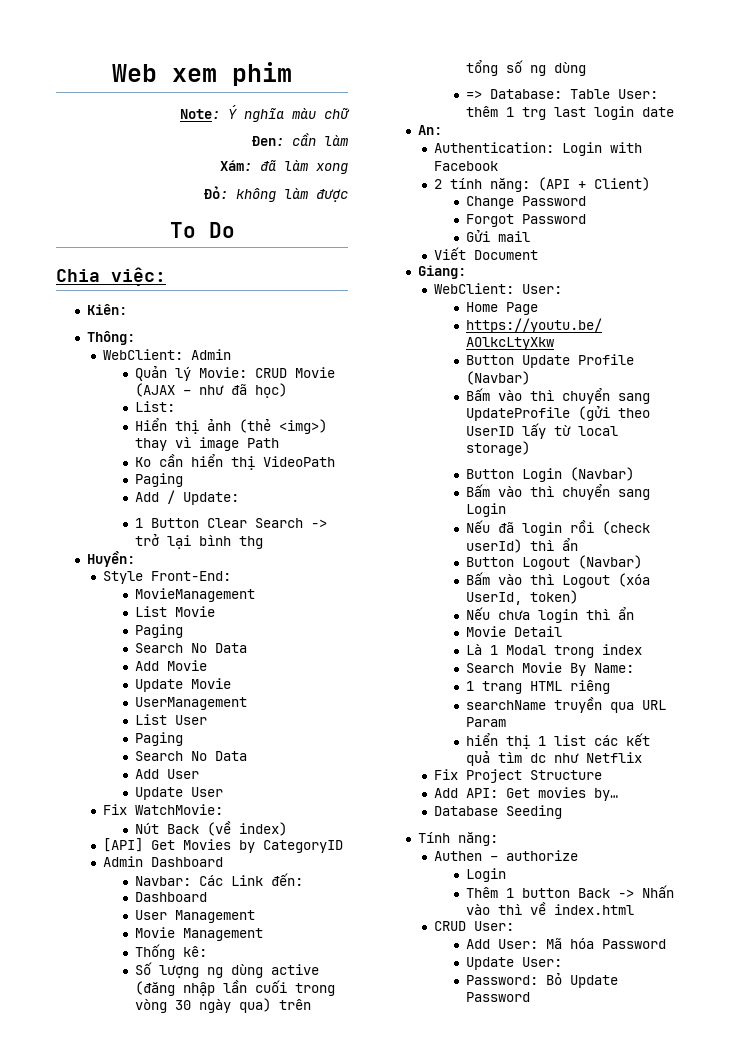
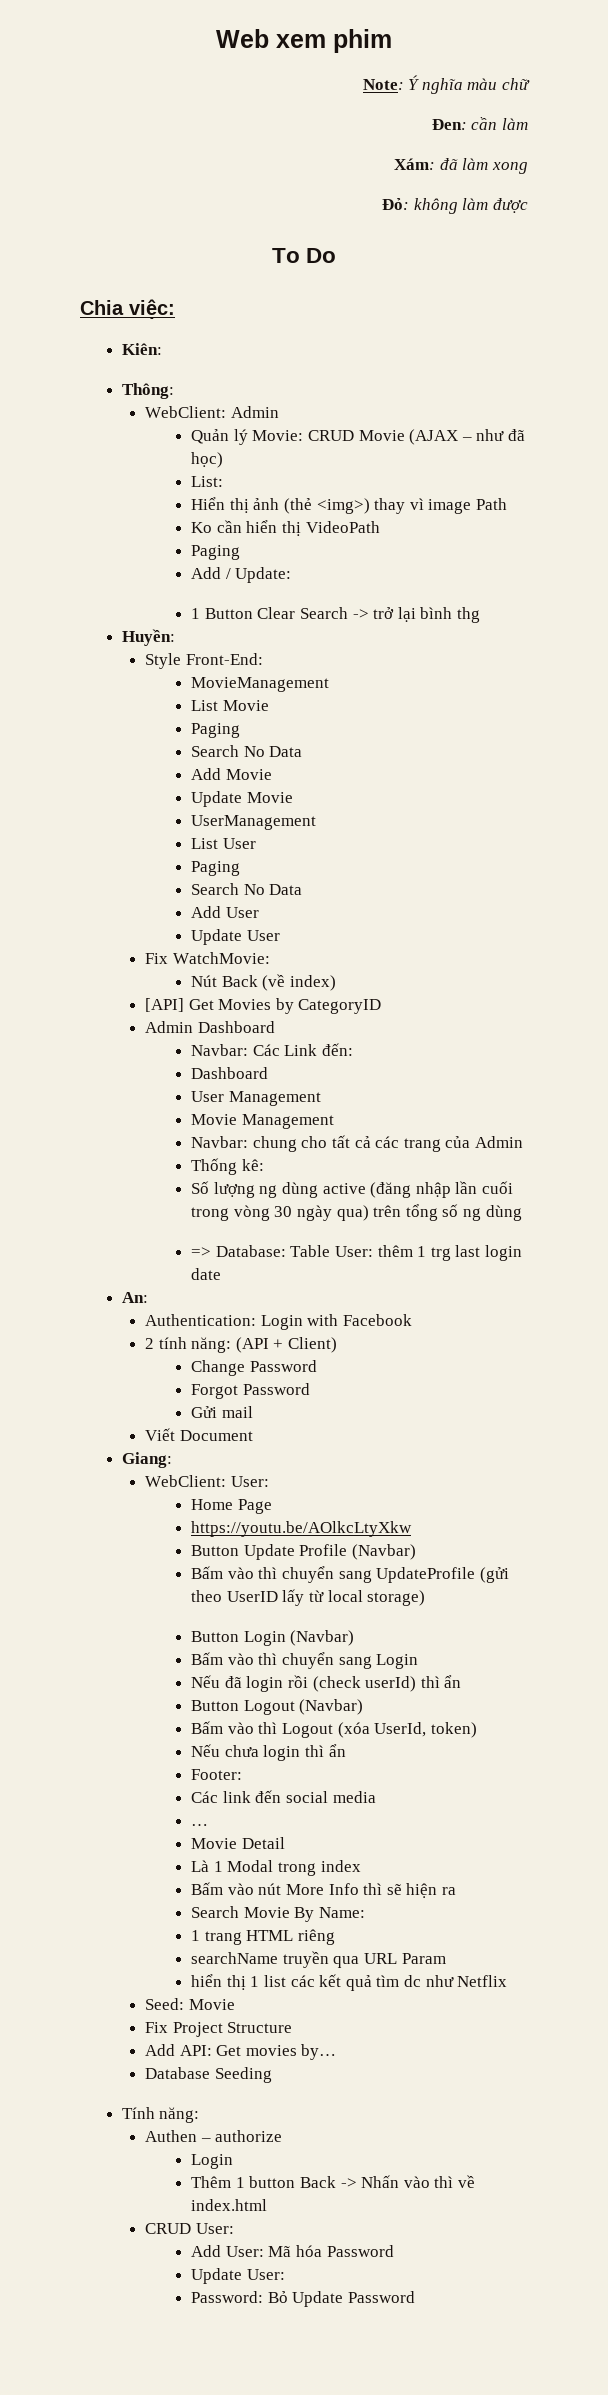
+ Navbar: chung cho tất cả các trang của Admin
+ Footer:
+ Các link đến social media
+ …
+ Bấm vào nút More Info thì sẽ hiện ra
+ Seed: Movie

